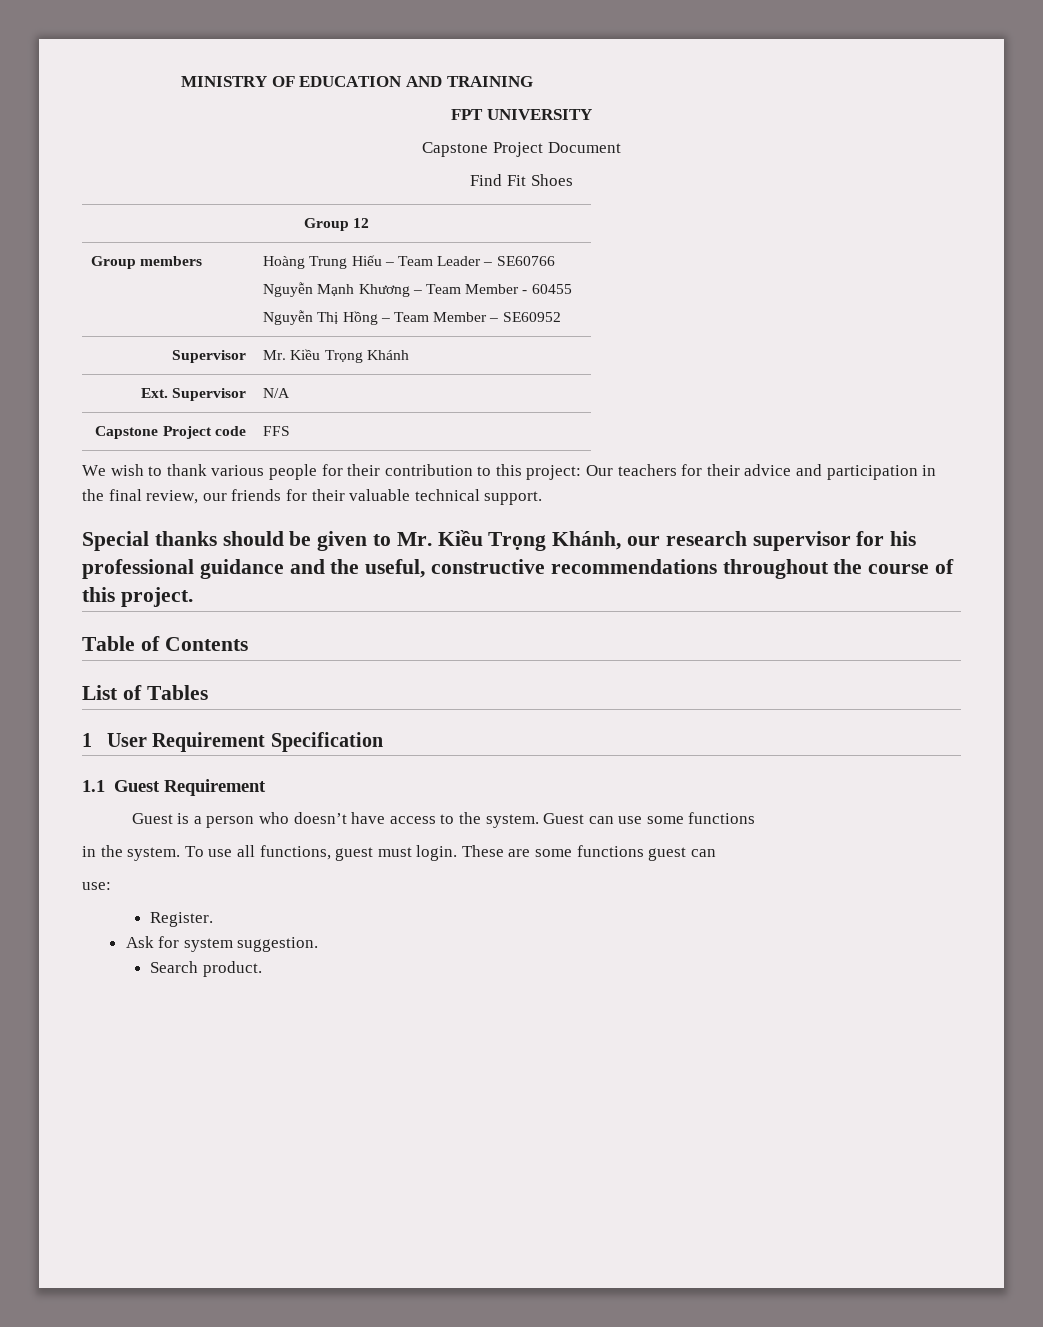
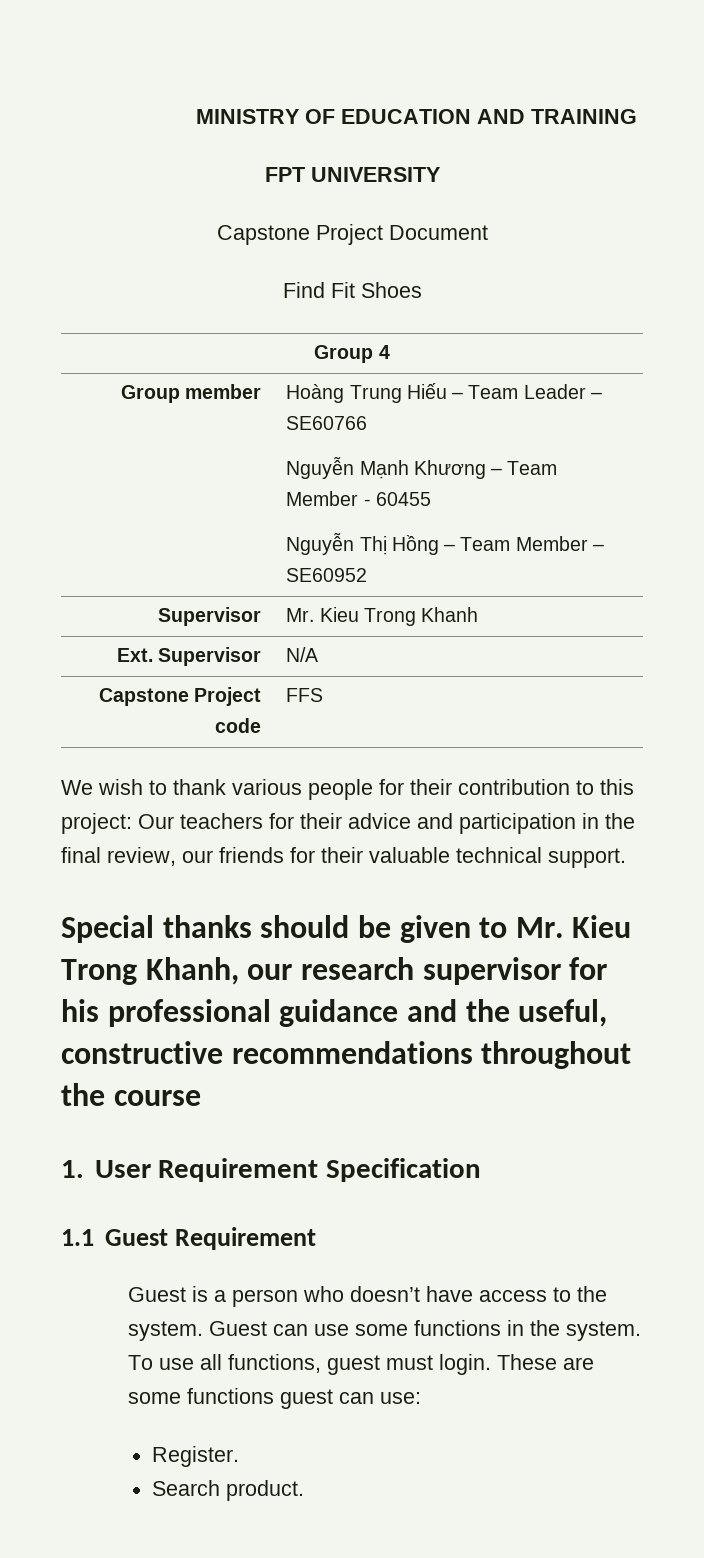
- Group 12
- Group members | Hoàng Trung Hiếu – Team Leader – SE60766
+ Group 4
+ Group member | Hoàng Trung Hiếu – Team Leader – SE60766
- Supervisor | Mr. Kiều Trọng Khánh
+ Supervisor | Mr. Kieu Trong Khanh
- Special thanks should be given to Mr. Kiều Trọng Khánh, our research supervisor for his professional guidance and the useful, constructive recommendations throughout the course of this project.
- Table of Contents
- List of Tables
- 1 User Requirement Specification
+ Special thanks should be given to Mr. Kieu Trong Khanh, our research supervisor for his professional guidance and the useful, constructive recommendations throughout the course
+ 1. User Requirement Specification
- Guest can use some functions
- in the system.
+ Guest can use some functions in the system.
- These are some functions guest can
- use:
+ These are some functions guest can use:
- Ask for system suggestion.

